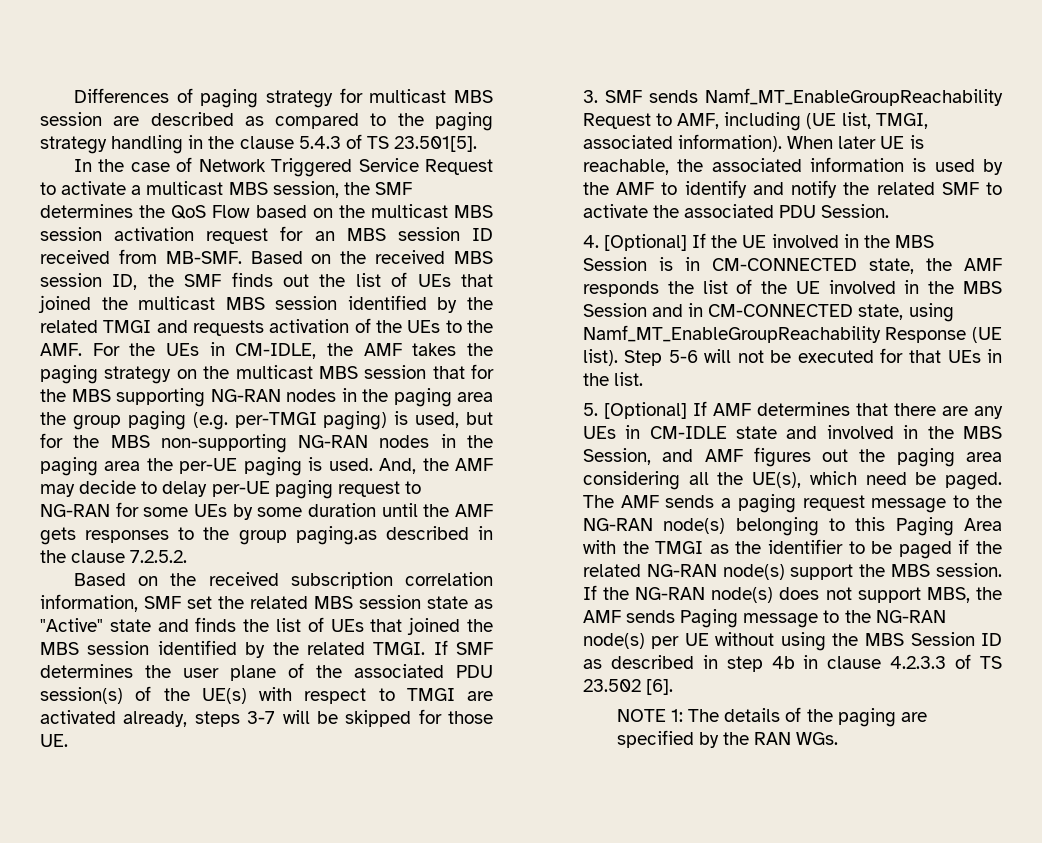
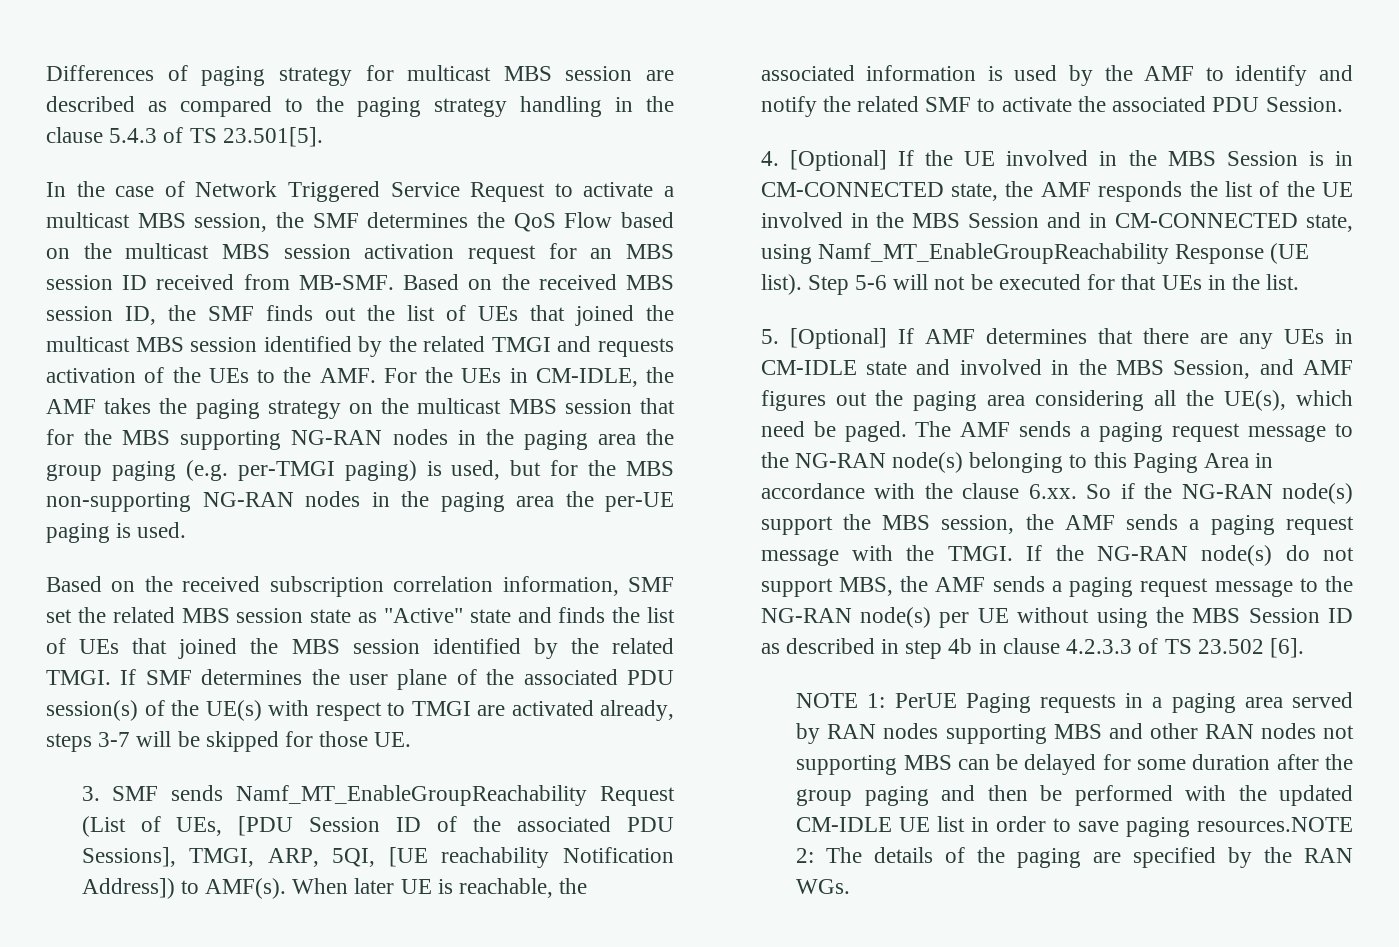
- And, the AMF may decide to delay per-UE paging request to NG-RAN for some UEs by some duration until the AMF gets responses to the group paging.as described in the clause 7.2.5.2.
- 3. SMF sends Namf_MT_EnableGroupReachability Request to AMF, including (UE list, TMGI, associated information).
+ 3. SMF sends Namf_MT_EnableGroupReachability Request (List of UEs, [PDU Session ID of the associated PDU Sessions], TMGI, ARP, 5QI, [UE reachability Notification Address]) to AMF(s).
- The AMF sends a paging request message to the NG-RAN node(s) belonging to this Paging Area with the TMGI as the identifier to be paged if the related NG-RAN node(s) support the MBS session.
+ The AMF sends a paging request message to the NG-RAN node(s) belonging to this Paging Area in accordance with the clause 6.xx. So if the NG-RAN node(s) support the MBS session, the AMF sends a paging request message with the TMGI.
- If the NG-RAN node(s) does not support MBS, the AMF sends Paging message to the NG-RAN node(s) per UE without using the MBS Session ID as described in step 4b in clause 4.2.3.3 of TS 23.502 [6].
+ If the NG-RAN node(s) do not support MBS, the AMF sends a paging request message to the NG-RAN node(s) per UE without using the MBS Session ID as described in step 4b in clause 4.2.3.3 of TS 23.502 [6].
- NOTE 1: The details of the paging are specified by the RAN WGs.
+ NOTE 1: PerUE Paging requests in a paging area served by RAN nodes supporting MBS and other RAN nodes not supporting MBS can be delayed for some duration after the group paging and then be performed with the updated CM-IDLE UE list in order to save paging resources.NOTE 2: The details of the paging are specified by the RAN WGs.

